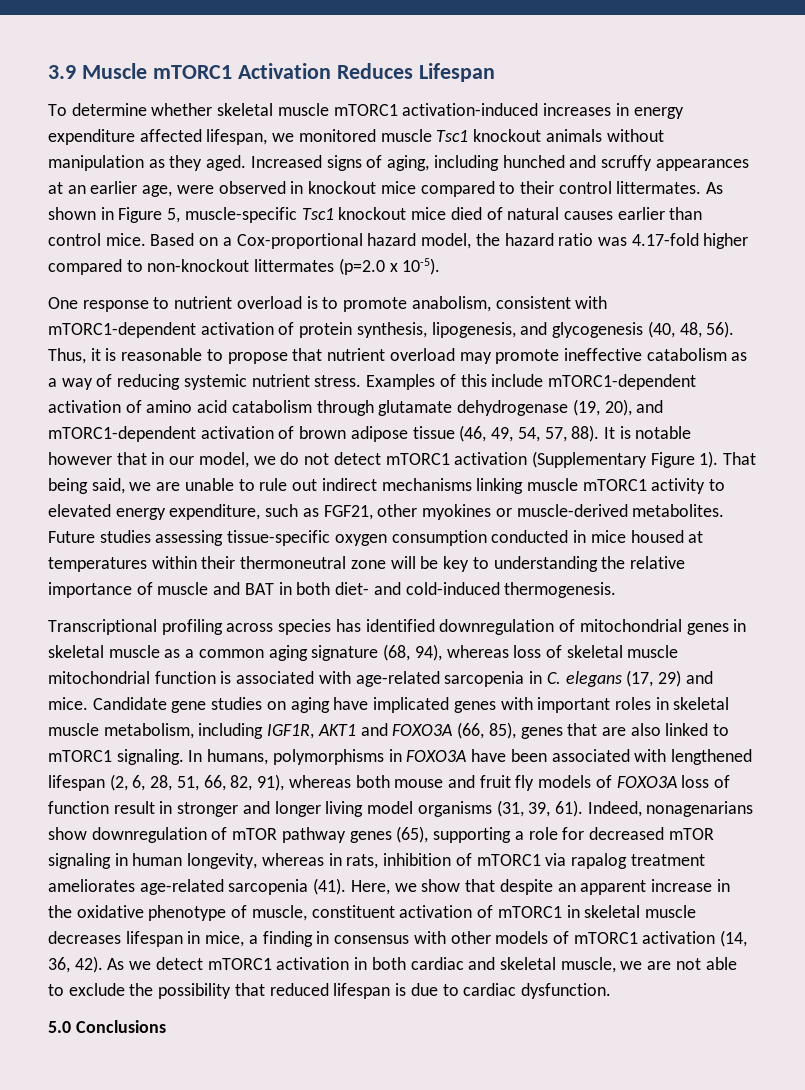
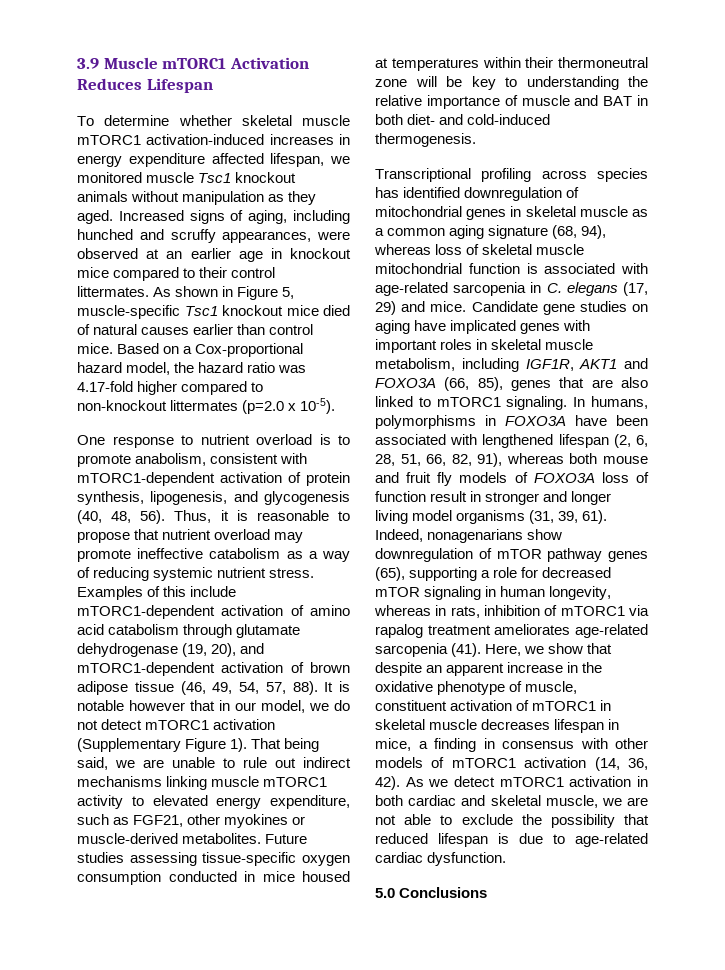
- Increased signs of aging, including hunched and scruffy appearances at an earlier age, were observed in knockout mice compared to their control littermates.
+ Increased signs of aging, including hunched and scruffy appearances, were observed at an earlier age in knockout mice compared to their control littermates.
- As we detect mTORC1 activation in both cardiac and skeletal muscle, we are not able to exclude the possibility that reduced lifespan is due to cardiac dysfunction.
+ As we detect mTORC1 activation in both cardiac and skeletal muscle, we are not able to exclude the possibility that reduced lifespan is due to age-related cardiac dysfunction.

